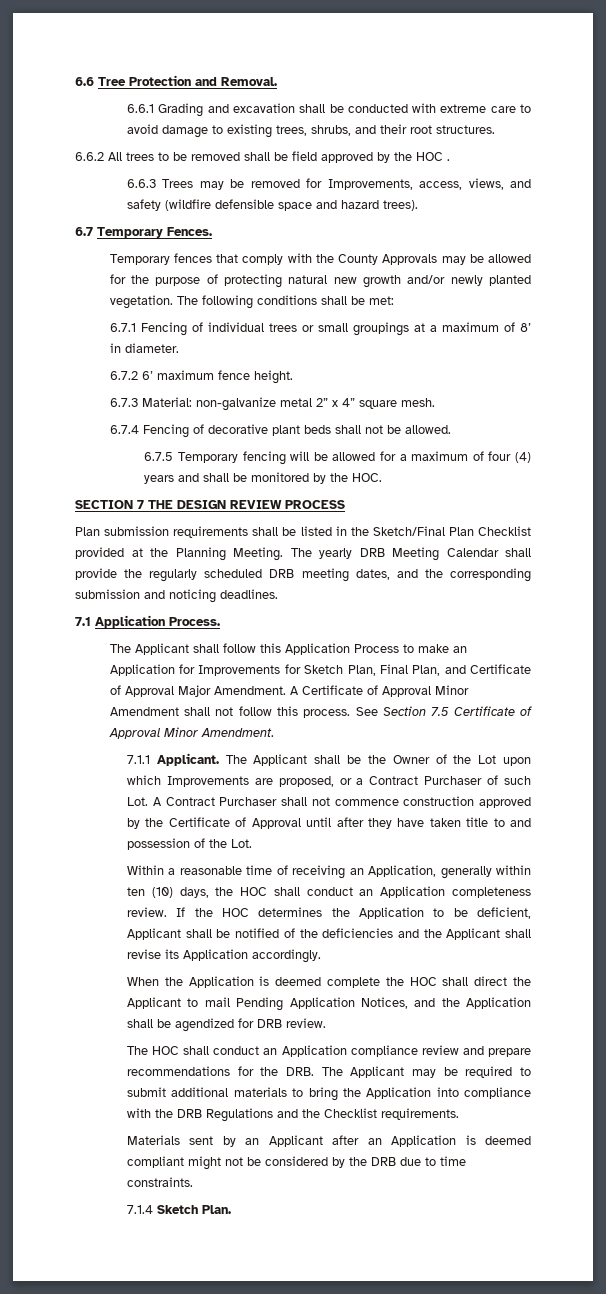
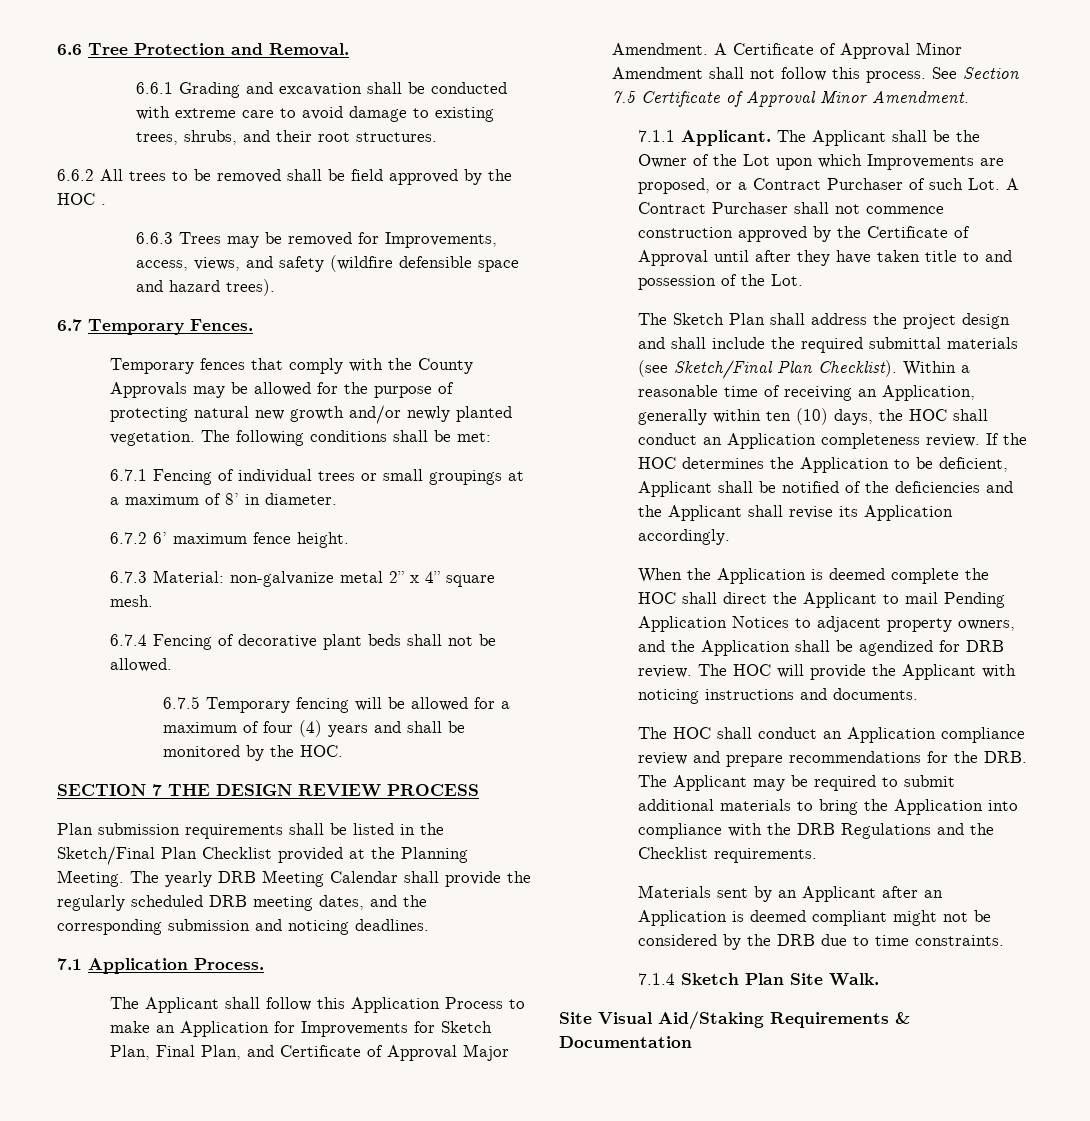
+ The Sketch Plan shall address the project design and shall include the required submittal materials (see Sketch/Final Plan Checklist).
- When the Application is deemed complete the HOC shall direct the Applicant to mail Pending Application Notices, and the Application shall be agendized for DRB review.
+ When the Application is deemed complete the HOC shall direct the Applicant to mail Pending Application Notices to adjacent property owners, and the Application shall be agendized for DRB review. The HOC will provide the Applicant with noticing instructions and documents.
- 7.1.4 Sketch Plan.
+ 7.1.4 Sketch Plan Site Walk.
+ Site Visual Aid/Staking Requirements & Documentation

